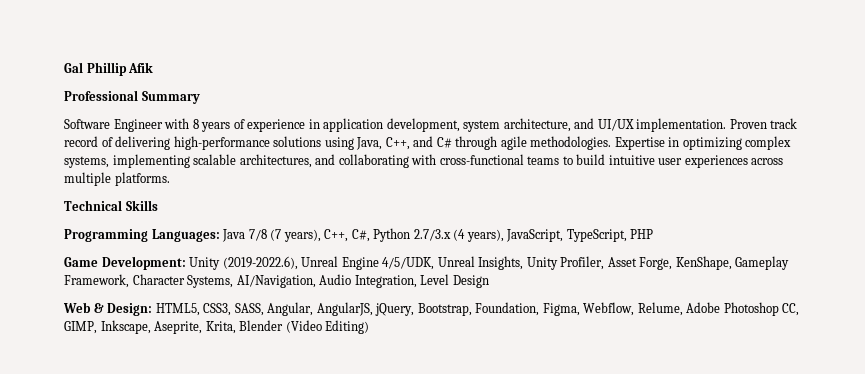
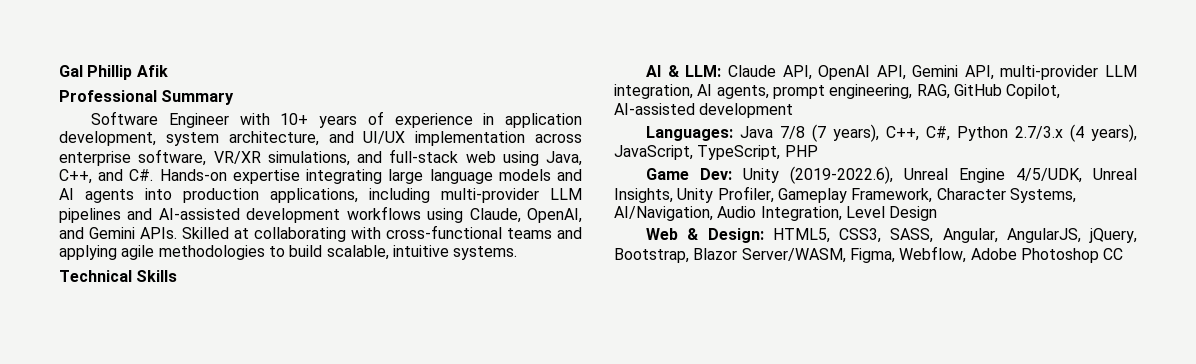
- Software Engineer with 8 years of experience in application development, system architecture, and UI/UX implementation. Proven track record of delivering high-performance solutions using Java, C++, and C# through agile methodologies. Expertise in optimizing complex systems, implementing scalable architectures, and collaborating with cross-functional teams to build intuitive user experiences across multiple platforms.
+ Software Engineer with 10+ years of experience in application development, system architecture, and UI/UX implementation across enterprise software, VR/XR simulations, and full-stack web using Java, C++, and C#. Hands-on expertise integrating large language models and AI agents into production applications, including multi-provider LLM pipelines and AI-assisted development workflows using Claude, OpenAI, and Gemini APIs. Skilled at collaborating with cross-functional teams and applying agile methodologies to build scalable, intuitive systems.
  Technical Skills
- Programming Languages: Java 7/8 (7 years), C++, C#, Python 2.7/3.x (4 years), JavaScript, TypeScript, PHP
+ AI & LLM: Claude API, OpenAI API, Gemini API, multi-provider LLM integration, AI agents, prompt engineering, RAG, GitHub Copilot, AI-assisted development
+ Languages: Java 7/8 (7 years), C++, C#, Python 2.7/3.x (4 years), JavaScript, TypeScript, PHP
- Game Development: Unity (2019-2022.6), Unreal Engine 4/5/UDK, Unreal Insights, Unity Profiler, Asset Forge, KenShape, Gameplay Framework, Character Systems, AI/Navigation, Audio Integration, Level Design
+ Game Dev: Unity (2019-2022.6), Unreal Engine 4/5/UDK, Unreal Insights, Unity Profiler, Gameplay Framework, Character Systems, AI/Navigation, Audio Integration, Level Design
- Web & Design: HTML5, CSS3, SASS, Angular, AngularJS, jQuery, Bootstrap, Foundation, Figma, Webflow, Relume, Adobe Photoshop CC, GIMP, Inkscape, Aseprite, Krita, Blender (Video Editing)
+ Web & Design: HTML5, CSS3, SASS, Angular, AngularJS, jQuery, Bootstrap, Blazor Server/WASM, Figma, Webflow, Adobe Photoshop CC

